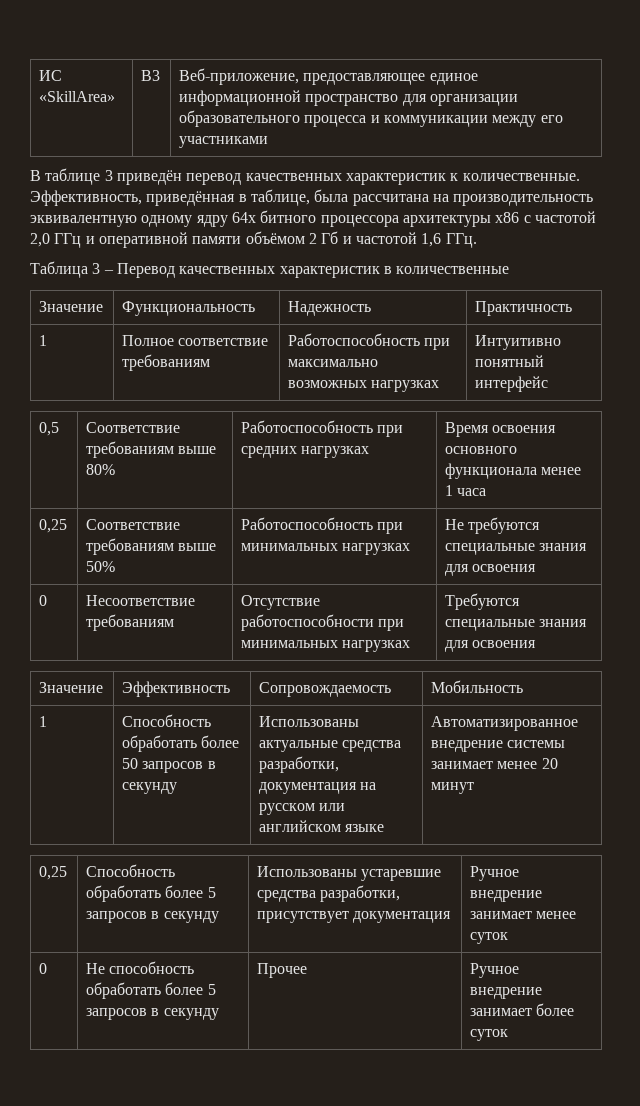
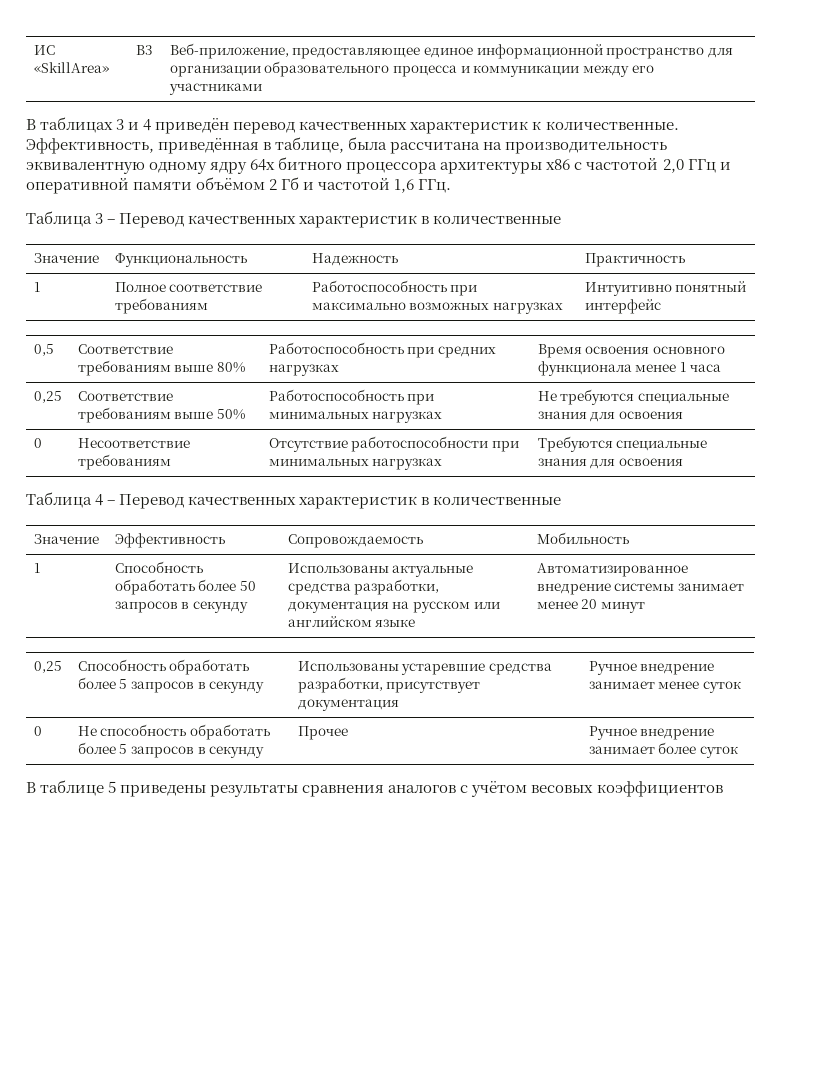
- В таблице 3 приведён перевод качественных характеристик к количественные.
+ В таблицах 3 и 4 приведён перевод качественных характеристик к количественные.
+ Таблица 4 – Перевод качественных характеристик в количественные
+ В таблице 5 приведены результаты сравнения аналогов с учётом весовых коэффициентов

